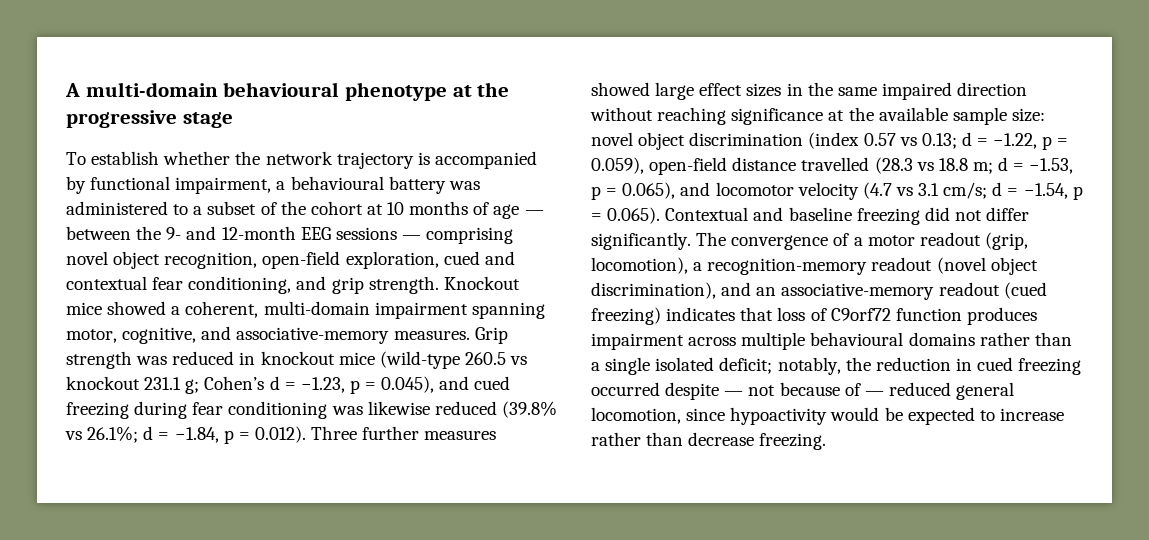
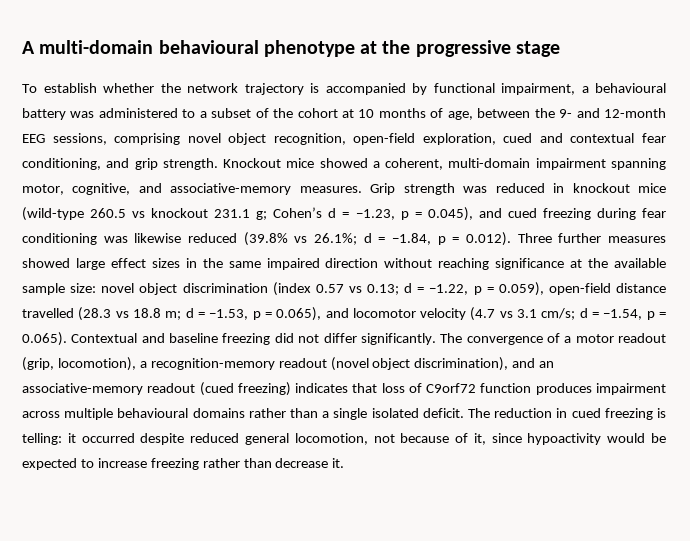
- To establish whether the network trajectory is accompanied by functional impairment, a behavioural battery was administered to a subset of the cohort at 10 months of age — between the 9- and 12-month EEG sessions — comprising novel object recognition, open-field exploration, cued and contextual fear conditioning, and grip strength.
+ To establish whether the network trajectory is accompanied by functional impairment, a behavioural battery was administered to a subset of the cohort at 10 months of age, between the 9- and 12-month EEG sessions, comprising novel object recognition, open-field exploration, cued and contextual fear conditioning, and grip strength.
- The convergence of a motor readout (grip, locomotion), a recognition-memory readout (novel object discrimination), and an associative-memory readout (cued freezing) indicates that loss of C9orf72 function produces impairment across multiple behavioural domains rather than a single isolated deficit; notably, the reduction in cued freezing occurred despite — not because of — reduced general locomotion, since hypoactivity would be expected to increase rather than decrease freezing.
+ The convergence of a motor readout (grip, locomotion), a recognition-memory readout (novel object discrimination), and an associative-memory readout (cued freezing) indicates that loss of C9orf72 function produces impairment across multiple behavioural domains rather than a single isolated deficit. The reduction in cued freezing is telling: it occurred despite reduced general locomotion, not because of it, since hypoactivity would be expected to increase freezing rather than decrease it.

